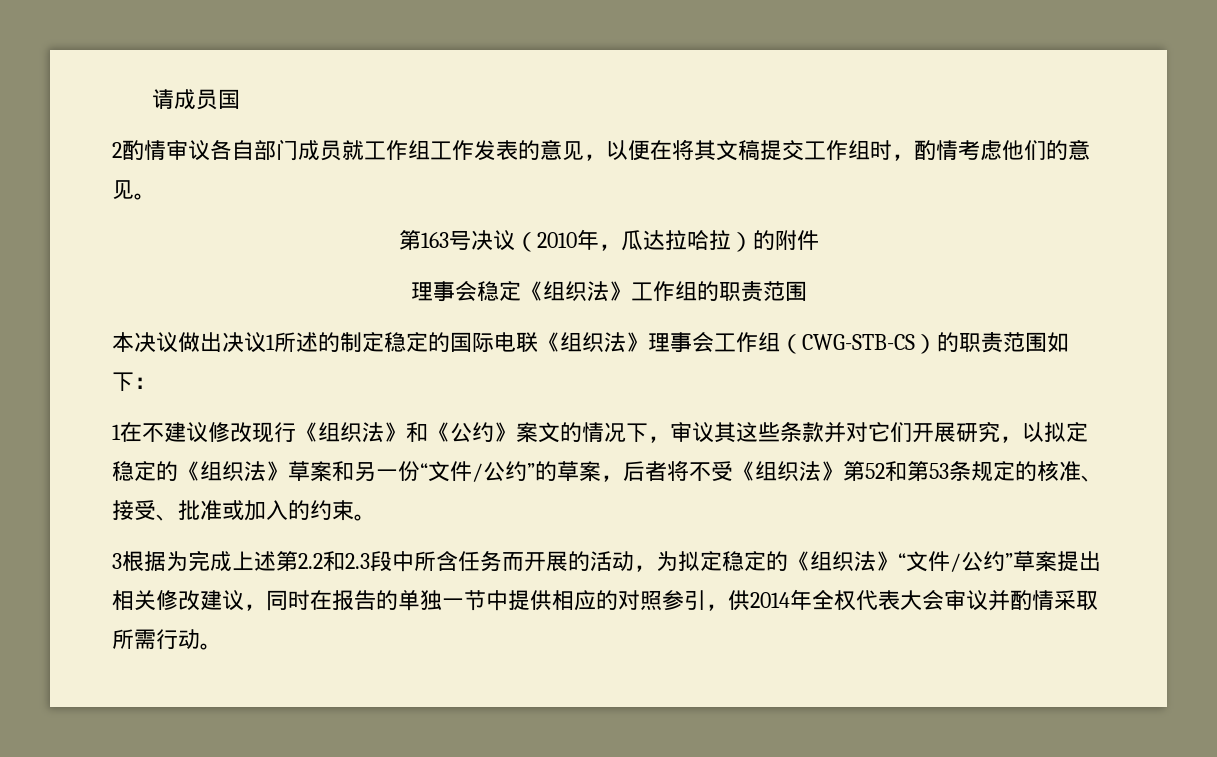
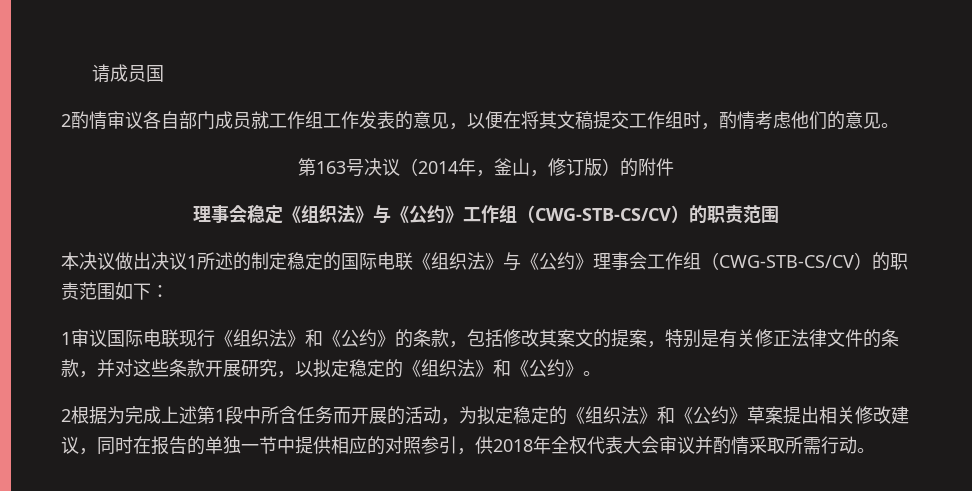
- 第163号决议（2010年，瓜达拉哈拉）的附件
+ 第163号决议（2014年，釜山，修订版）的附件
- 理事会稳定《组织法》工作组的职责范围
+ 理事会稳定《组织法》与《公约》工作组（CWG-STB-CS/CV）的职责范围
- 本决议做出决议1所述的制定稳定的国际电联《组织法》理事会工作组（CWG-STB-CS）的职责范围如下：
+ 本决议做出决议1所述的制定稳定的国际电联《组织法》与《公约》理事会工作组（CWG-STB-CS/CV）的职责范围如下：
- 1在不建议修改现行《组织法》和《公约》案文的情况下，审议其这些条款并对它们开展研究，以拟定稳定的《组织法》草案和另一份“文件/公约”的草案，后者将不受《组织法》第52和第53条规定的核准、接受、批准或加入的约束。
- 3根据为完成上述第2.2和2.3段中所含任务而开展的活动，为拟定稳定的《组织法》“文件/公约”草案提出相关修改建议，同时在报告的单独一节中提供相应的对照参引，供2014年全权代表大会审议并酌情采取所需行动。
+ 1审议国际电联现行《组织法》和《公约》的条款，包括修改其案文的提案，特别是有关修正法律文件的条款，并对这些条款开展研究，以拟定稳定的《组织法》和《公约》。
+ 2根据为完成上述第1段中所含任务而开展的活动，为拟定稳定的《组织法》和《公约》草案提出相关修改建议，同时在报告的单独一节中提供相应的对照参引，供2018年全权代表大会审议并酌情采取所需行动。

